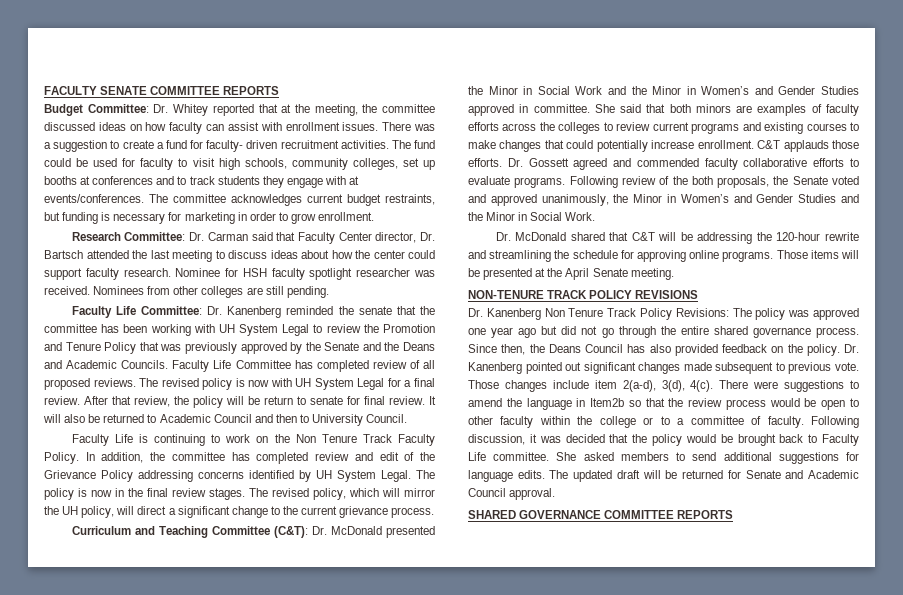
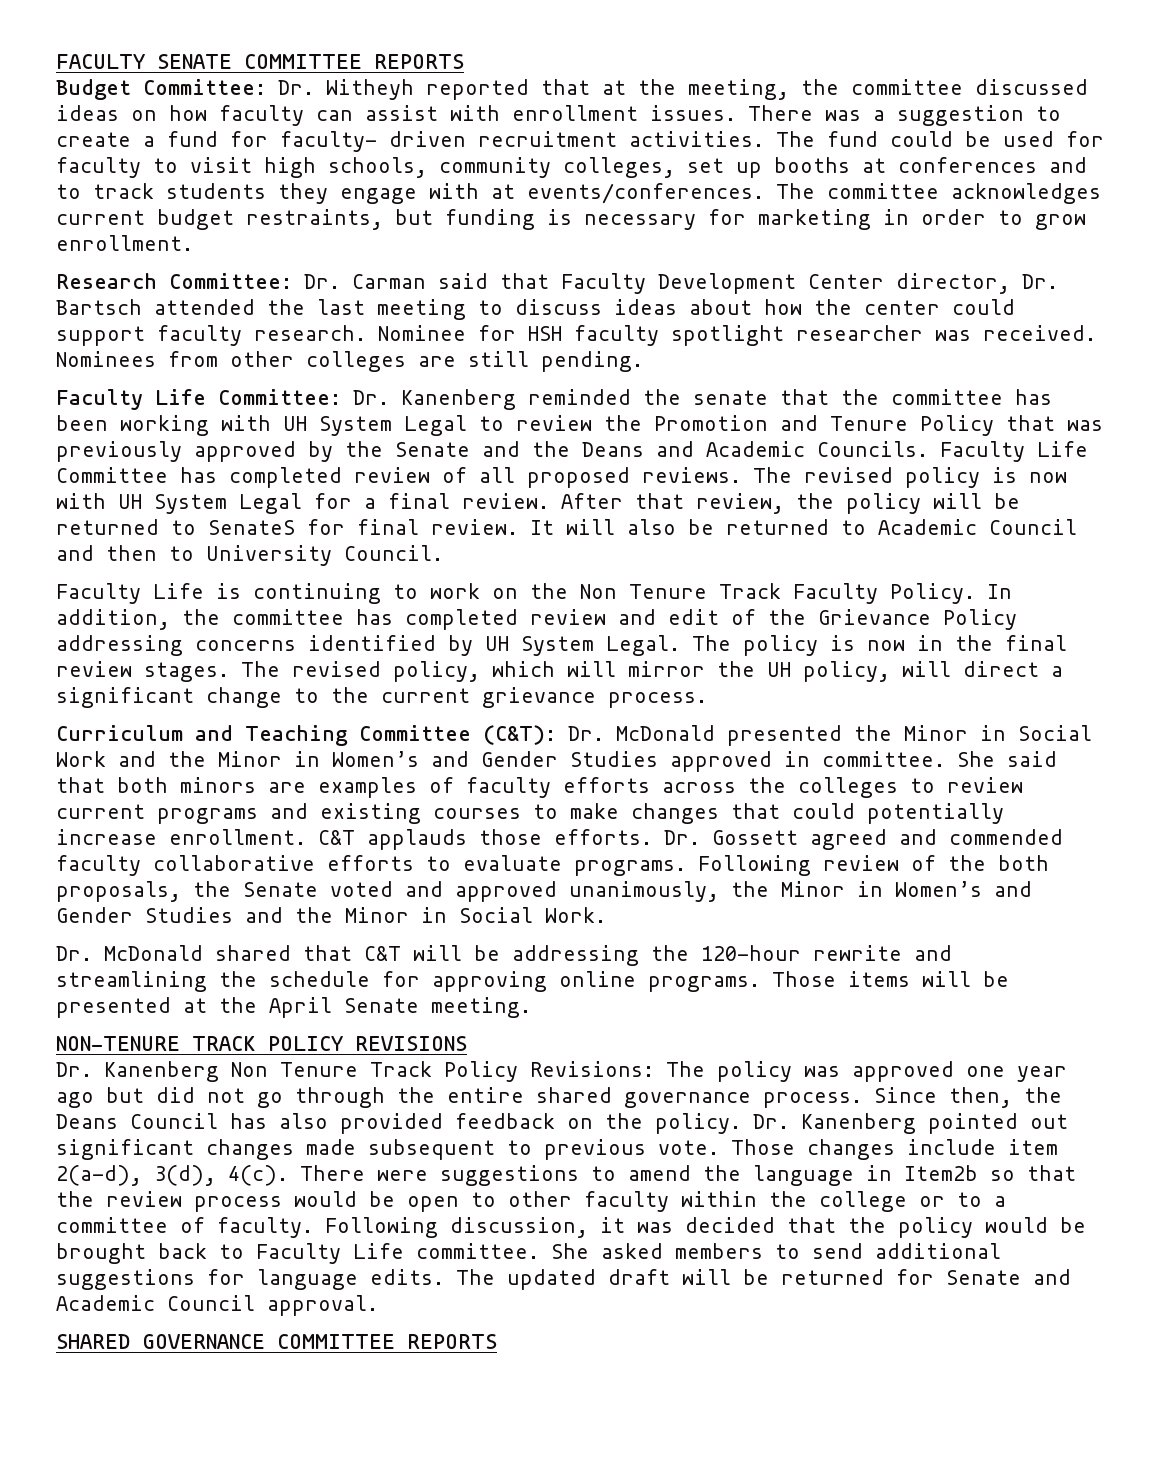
- Budget Committee: Dr. Whitey reported that at the meeting, the committee discussed ideas on how faculty can assist with enrollment issues.
+ Budget Committee: Dr. Witheyh reported that at the meeting, the committee discussed ideas on how faculty can assist with enrollment issues.
- Research Committee: Dr. Carman said that Faculty Center director, Dr. Bartsch attended the last meeting to discuss ideas about how the center could support faculty research.
+ Research Committee: Dr. Carman said that Faculty Development Center director, Dr. Bartsch attended the last meeting to discuss ideas about how the center could support faculty research.
- After that review, the policy will be return to senate for final review.
+ After that review, the policy will be returned to SenateS for final review.

